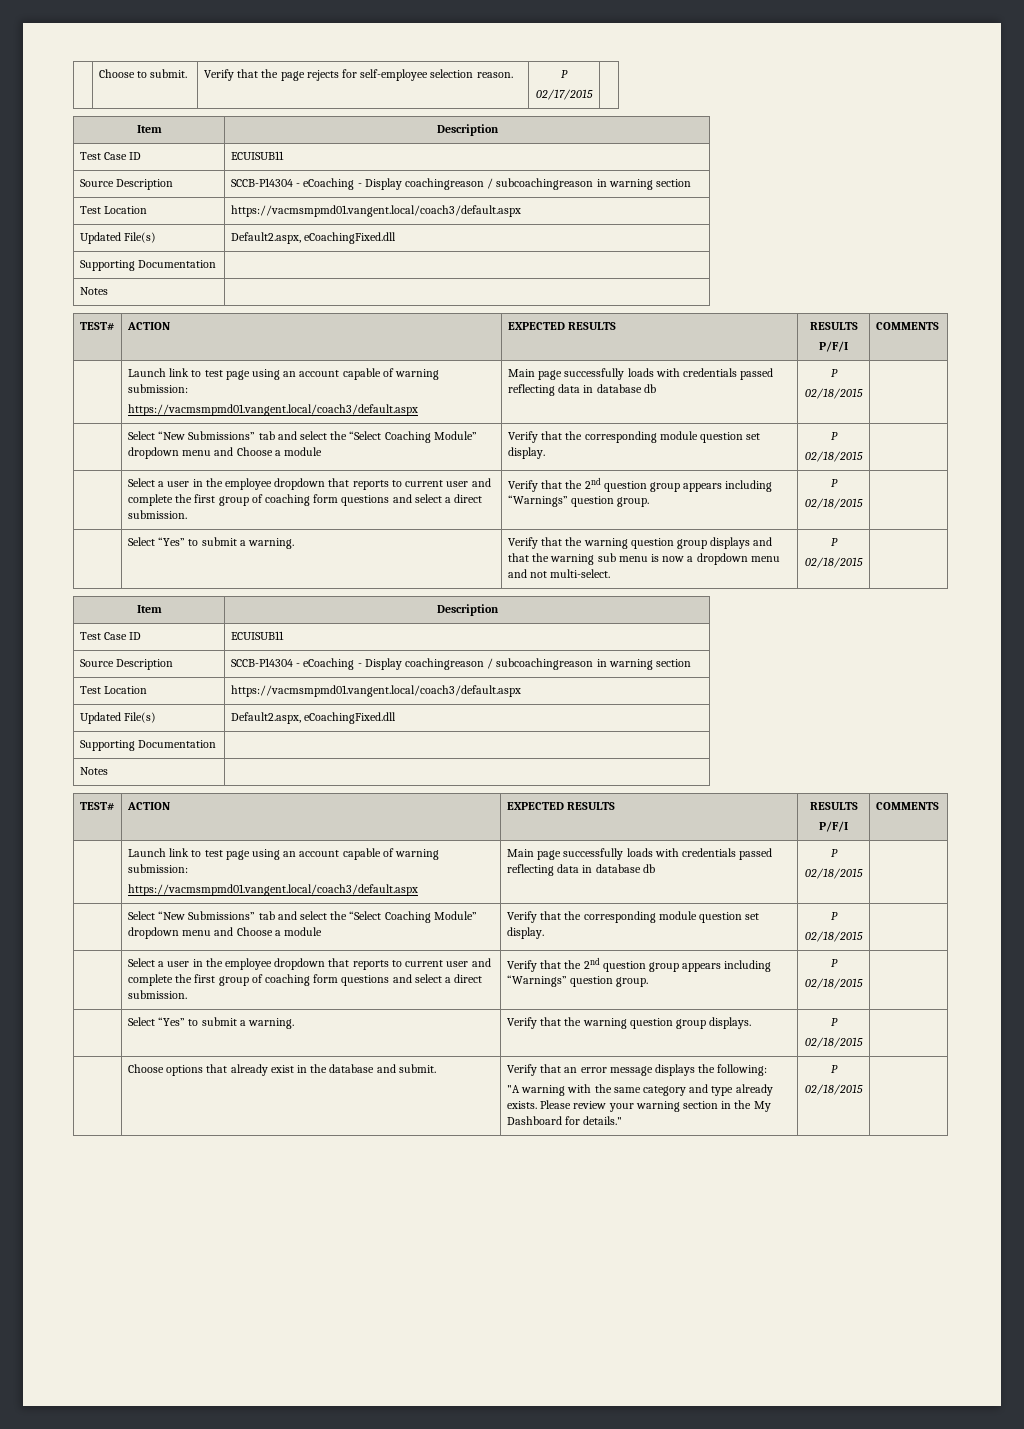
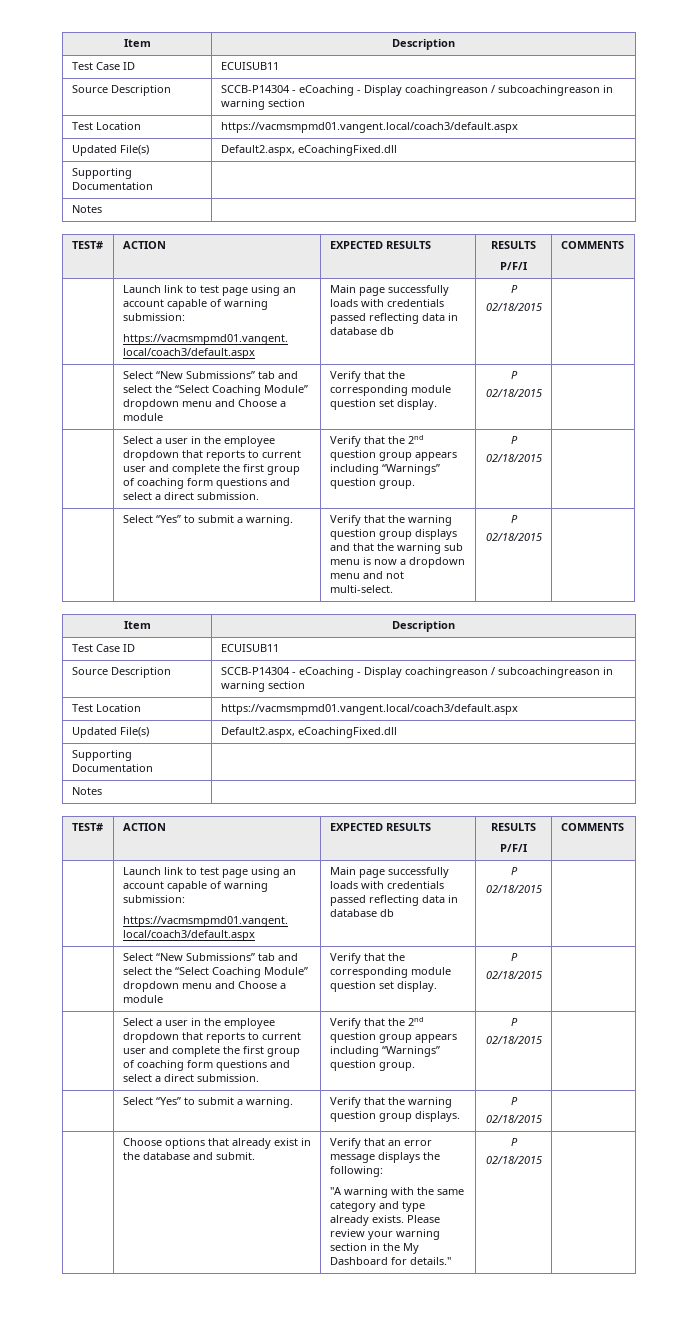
- | Choose to submit. | Verify that the page rejects for self-employee selection reason. | P
- 02/17/2015 |

